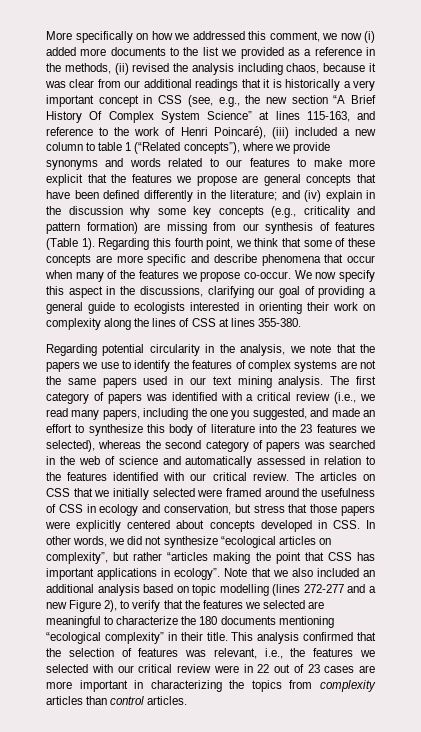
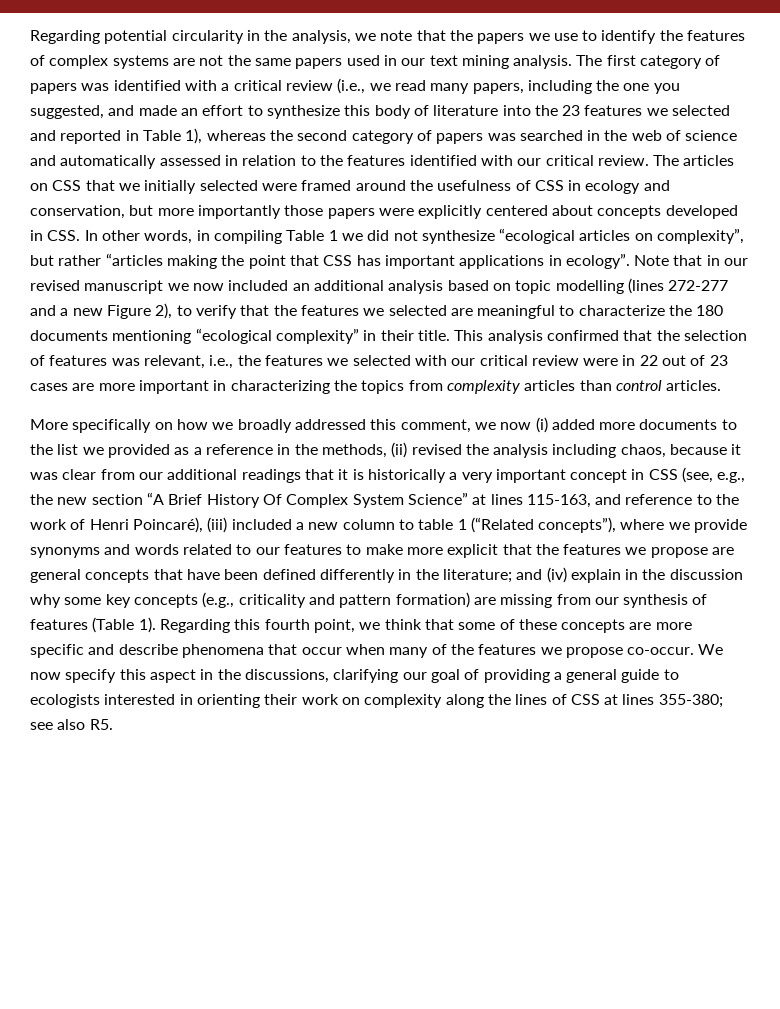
+ Regarding potential circularity in the analysis, we note that the papers we use to identify the features of complex systems are not the same papers used in our text mining analysis. The first category of papers was identified with a critical review (i.e., we read many papers, including the one you suggested, and made an effort to synthesize this body of literature into the 23 features we selected and reported in Table 1), whereas the second category of papers was searched in the web of science and automatically assessed in relation to the features identified with our critical review. The articles on CSS that we initially selected were framed around the usefulness of CSS in ecology and conservation, but more importantly those papers were explicitly centered about concepts developed in CSS. In other words, in compiling Table 1 we did not synthesize “ecological articles on complexity”, but rather “articles making the point that CSS has important applications in ecology”. Note that in our revised manuscript we now included an additional analysis based on topic modelling (lines 272-277 and a new Figure 2), to verify that the features we selected are meaningful to characterize the 180 documents mentioning “ecological complexity” in their title. This analysis confirmed that the selection of features was relevant, i.e., the features we selected with our critical review were in 22 out of 23 cases are more important in characterizing the topics from complexity articles than control articles.
- More specifically on how we addressed this comment, we now (i) added more documents to the list we provided as a reference in the methods, (ii) revised the analysis including chaos, because it was clear from our additional readings that it is historically a very important concept in CSS (see, e.g., the new section “A Brief History Of Complex System Science” at lines 115-163, and reference to the work of Henri Poincaré), (iii) included a new column to table 1 (“Related concepts”), where we provide synonyms and words related to our features to make more explicit that the features we propose are general concepts that have been defined differently in the literature;
+ More specifically on how we broadly addressed this comment, we now (i) added more documents to the list we provided as a reference in the methods, (ii) revised the analysis including chaos, because it was clear from our additional readings that it is historically a very important concept in CSS (see, e.g., the new section “A Brief History Of Complex System Science” at lines 115-163, and reference to the work of Henri Poincaré), (iii) included a new column to table 1 (“Related concepts”), where we provide synonyms and words related to our features to make more explicit that the features we propose are general concepts that have been defined differently in the literature;
- We now specify this aspect in the discussions, clarifying our goal of providing a general guide to ecologists interested in orienting their work on complexity along the lines of CSS at lines 355-380.
- Regarding potential circularity in the analysis, we note that the papers we use to identify the features of complex systems are not the same papers used in our text mining analysis. The first category of papers was identified with a critical review (i.e., we read many papers, including the one you suggested, and made an effort to synthesize this body of literature into the 23 features we selected), whereas the second category of papers was searched in the web of science and automatically assessed in relation to the features identified with our critical review. The articles on CSS that we initially selected were framed around the usefulness of CSS in ecology and conservation, but stress that those papers were explicitly centered about concepts developed in CSS. In other words, we did not synthesize “ecological articles on complexity”, but rather “articles making the point that CSS has important applications in ecology”. Note that we also included an additional analysis based on topic modelling (lines 272-277 and a new Figure 2), to verify that the features we selected are meaningful to characterize the 180 documents mentioning “ecological complexity” in their title. This analysis confirmed that the selection of features was relevant, i.e., the features we selected with our critical review were in 22 out of 23 cases are more important in characterizing the topics from complexity articles than control articles.
+ We now specify this aspect in the discussions, clarifying our goal of providing a general guide to ecologists interested in orienting their work on complexity along the lines of CSS at lines 355-380; see also R5.

